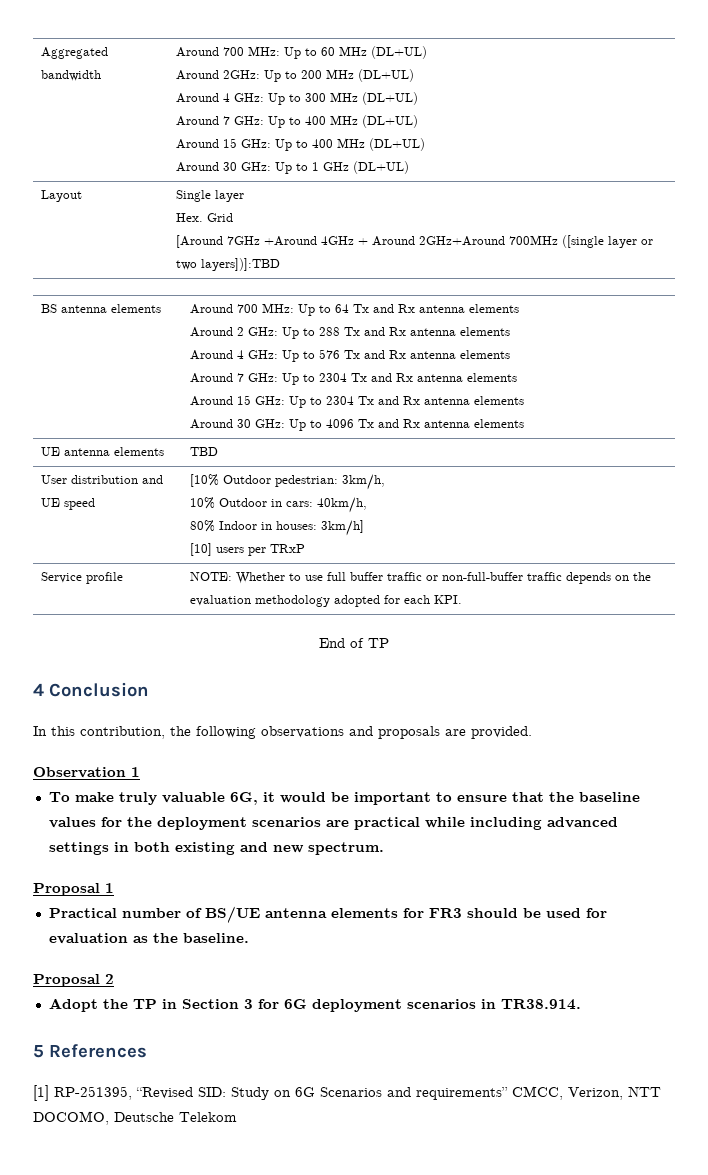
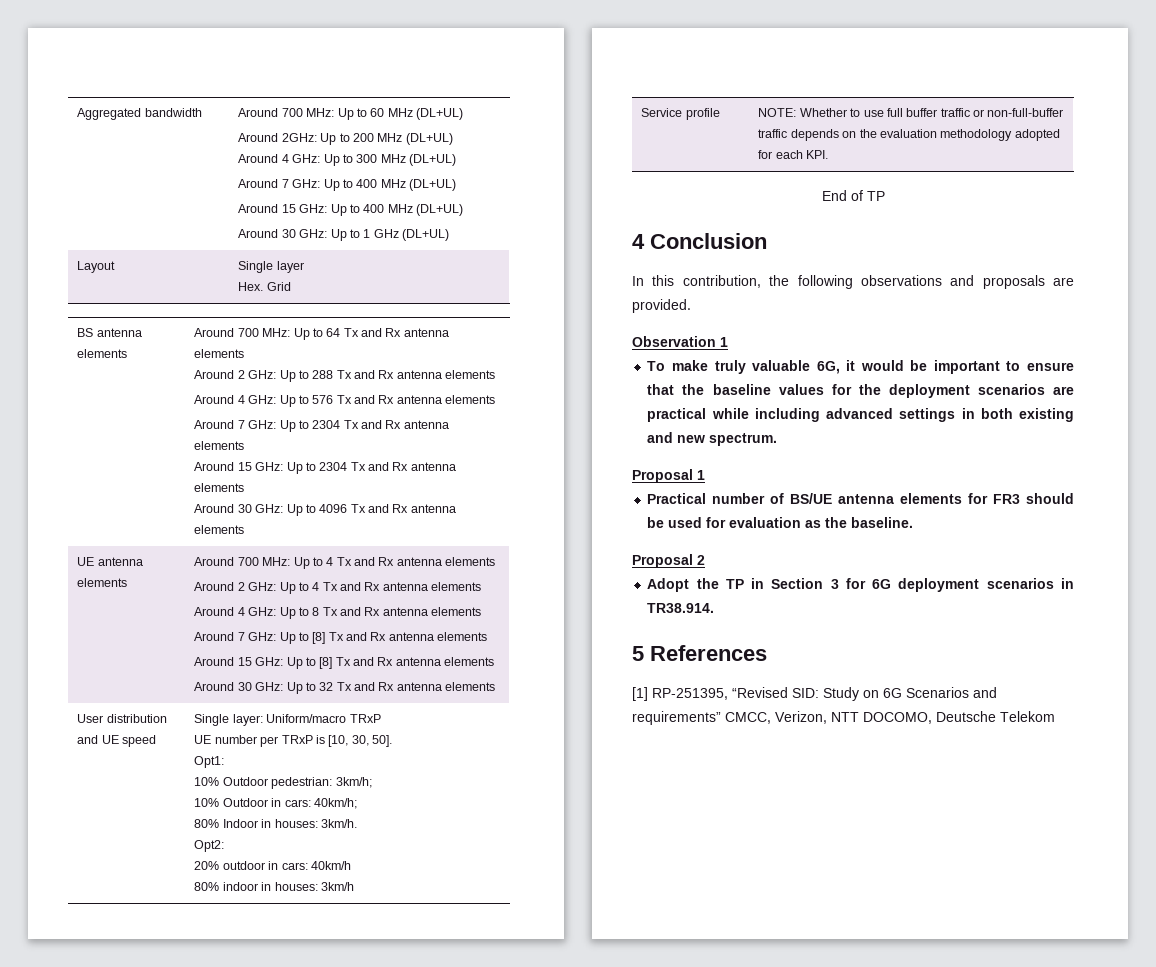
  Layout | Single layer
  Hex. Grid
- [Around 7GHz +Around 4GHz + Around 2GHz+Around 700MHz ([single layer or two layers])]:TBD
- TBD
+ Around 700 MHz: Up to 4 Tx and Rx antenna elements
+ Around 2 GHz: Up to 4 Tx and Rx antenna elements
+ Around 4 GHz: Up to 8 Tx and Rx antenna elements
+ Around 7 GHz: Up to [8] Tx and Rx antenna elements
+ Around 15 GHz: Up to [8] Tx and Rx antenna elements
+ Around 30 GHz: Up to 32 Tx and Rx antenna elements
- [10% Outdoor pedestrian: 3km/h,
+ Single layer: Uniform/macro TRxP
+ UE number per TRxP is [10, 30, 50].
+ Opt1:
+ 10% Outdoor pedestrian: 3km/h;
- 10% Outdoor in cars: 40km/h,
+ 10% Outdoor in cars: 40km/h;
- 80% Indoor in houses: 3km/h]
- [10] users per TRxP
+ 80% Indoor in houses: 3km/h.
+ Opt2:
+ 20% outdoor in cars: 40km/h
+ 80% indoor in houses: 3km/h

